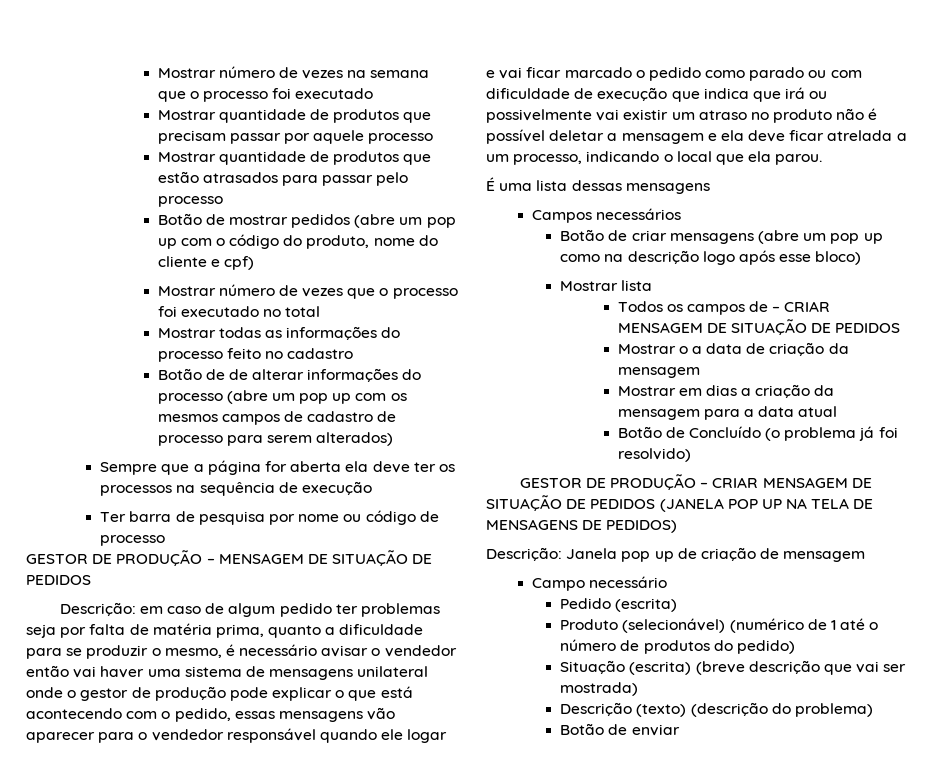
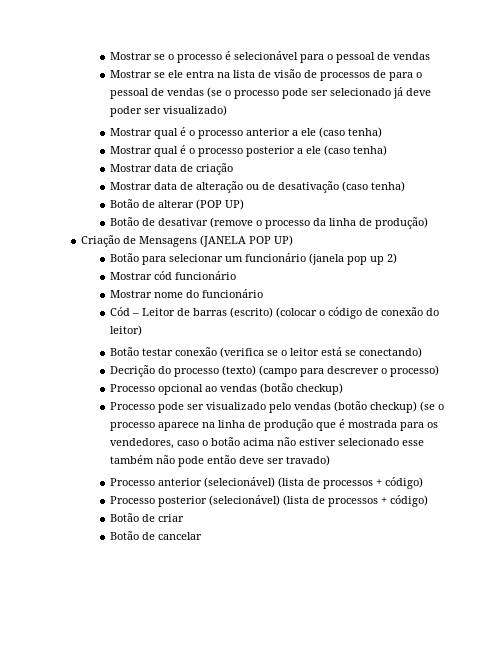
- Mostrar número de vezes na semana que o processo foi executado
- Mostrar quantidade de produtos que precisam passar por aquele processo
- Mostrar quantidade de produtos que estão atrasados para passar pelo processo
- Botão de mostrar pedidos (abre um pop up com o código do produto, nome do cliente e cpf)
- Mostrar número de vezes que o processo foi executado no total
- Mostrar todas as informações do processo feito no cadastro
- Botão de de alterar informações do processo (abre um pop up com os mesmos campos de cadastro de processo para serem alterados)
- Sempre que a página for aberta ela deve ter os processos na sequência de execução
- Ter barra de pesquisa por nome ou código de processo
- GESTOR DE PRODUÇÃO – MENSAGEM DE SITUAÇÃO DE PEDIDOS
- Descrição: em caso de algum pedido ter problemas seja por falta de matéria prima, quanto a dificuldade para se produzir o mesmo, é necessário avisar o vendedor então vai haver uma sistema de mensagens unilateral onde o gestor de produção pode explicar o que está acontecendo com o pedido, essas mensagens vão aparecer para o vendedor responsável quando ele logar e vai ficar marcado o pedido como parado ou com dificuldade de execução que indica que irá ou possivelmente vai existir um atraso no produto não é possível deletar a mensagem e ela deve ficar atrelada a um processo, indicando o local que ela parou.
- É uma lista dessas mensagens
- Campos necessários
- Botão de criar mensagens (abre um pop up como na descrição logo após esse bloco)
- Mostrar lista
- Todos os campos de – CRIAR MENSAGEM DE SITUAÇÃO DE PEDIDOS
- Mostrar o a data de criação da mensagem
- Mostrar em dias a criação da mensagem para a data atual
- Botão de Concluído (o problema já foi resolvido)
- GESTOR DE PRODUÇÃO – CRIAR MENSAGEM DE SITUAÇÃO DE PEDIDOS (JANELA POP UP NA TELA DE MENSAGENS DE PEDIDOS)
- Descrição: Janela pop up de criação de mensagem
- Campo necessário
- Pedido (escrita)
- Produto (selecionável) (numérico de 1 até o número de produtos do pedido)
- Situação (escrita) (breve descrição que vai ser mostrada)
- Descrição (texto) (descrição do problema)
- Botão de enviar
+ Mostrar se o processo é selecionável para o pessoal de vendas
+ Mostrar se ele entra na lista de visão de processos de para o pessoal de vendas (se o processo pode ser selecionado já deve poder ser visualizado)
+ Mostrar qual é o processo anterior a ele (caso tenha)
+ Mostrar qual é o processo posterior a ele (caso tenha)
+ Mostrar data de criação
+ Mostrar data de alteração ou de desativação (caso tenha)
+ Botão de alterar (POP UP)
+ Botão de desativar (remove o processo da linha de produção)
+ Criação de Mensagens (JANELA POP UP)
+ Botão para selecionar um funcionário (janela pop up 2)
+ Mostrar cód funcionário
+ Mostrar nome do funcionário
+ Cód – Leitor de barras (escrito) (colocar o código de conexão do leitor)
+ Botão testar conexão (verifica se o leitor está se conectando)
+ Decrição do processo (texto) (campo para descrever o processo)
+ Processo opcional ao vendas (botão checkup)
+ Processo pode ser visualizado pelo vendas (botão checkup) (se o processo aparece na linha de produção que é mostrada para os vendedores, caso o botão acima não estiver selecionado esse também não pode então deve ser travado)
+ Processo anterior (selecionável) (lista de processos + código)
+ Processo posterior (selecionável) (lista de processos + código)
+ Botão de criar
+ Botão de cancelar

